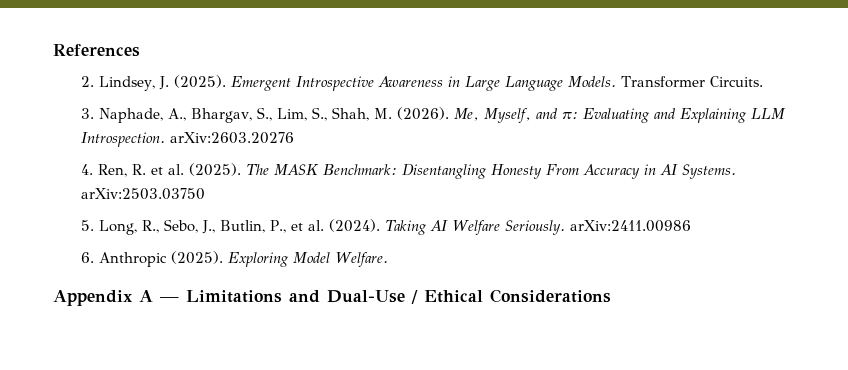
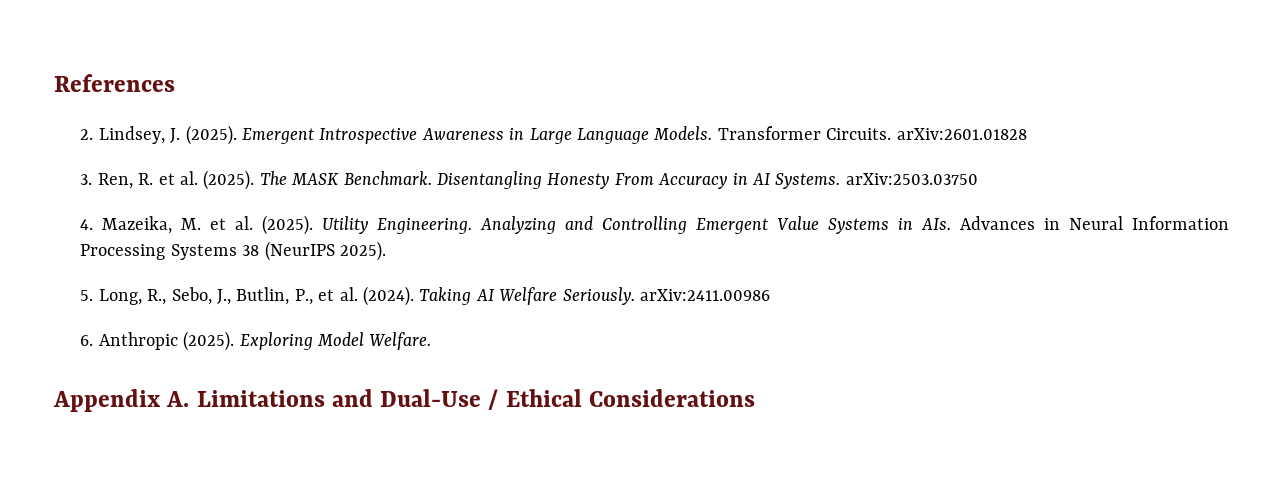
- Transformer Circuits.
+ Transformer Circuits. arXiv:2601.01828
- 3. Naphade, A., Bhargav, S., Lim, S., Shah, M. (2026). Me, Myself, and π: Evaluating and Explaining LLM Introspection. arXiv:2603.20276
- 4. Ren, R. et al. (2025).
+ 3. Ren, R. et al. (2025).
- The MASK Benchmark: Disentangling Honesty From Accuracy in AI Systems. arXiv:2503.03750
+ The MASK Benchmark. Disentangling Honesty From Accuracy in AI Systems. arXiv:2503.03750
+ 4. Mazeika, M. et al. (2025). Utility Engineering. Analyzing and Controlling Emergent Value Systems in AIs. Advances in Neural Information Processing Systems 38 (NeurIPS 2025).
- Appendix A — Limitations and Dual-Use / Ethical Considerations
+ Appendix A. Limitations and Dual-Use / Ethical Considerations

